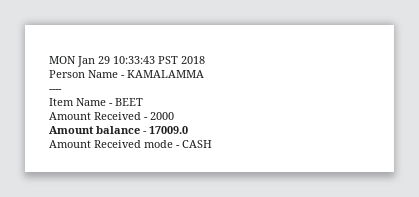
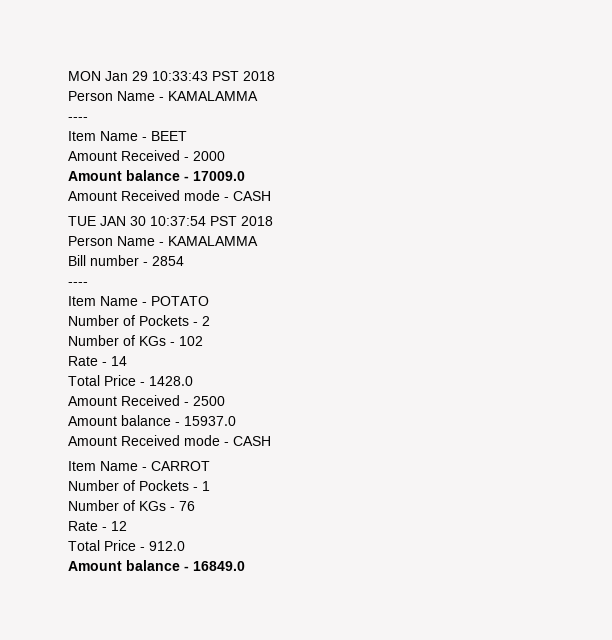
+ TUE JAN 30 10:37:54 PST 2018
+ Person Name - KAMALAMMA
+ Bill number - 2854
+ ----
+ Item Name - POTATO
+ Number of Pockets - 2
+ Number of KGs - 102
+ Rate - 14
+ Total Price - 1428.0
+ Amount Received - 2500
+ Amount balance - 15937.0
+ Amount Received mode - CASH
+ Item Name - CARROT
+ Number of Pockets - 1
+ Number of KGs - 76
+ Rate - 12
+ Total Price - 912.0
+ Amount balance - 16849.0

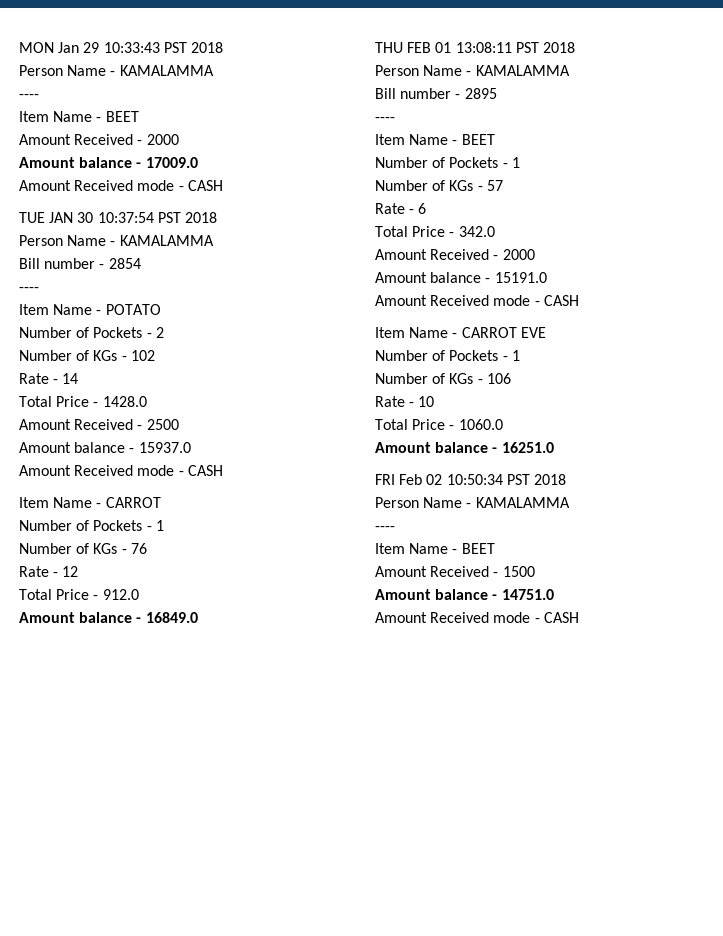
+ THU FEB 01 13:08:11 PST 2018
+ Person Name - KAMALAMMA
+ Bill number - 2895
+ ----
+ Item Name - BEET
+ Number of Pockets - 1
+ Number of KGs - 57
+ Rate - 6
+ Total Price - 342.0
+ Amount Received - 2000
+ Amount balance - 15191.0
+ Amount Received mode - CASH
+ Item Name - CARROT EVE
+ Number of Pockets - 1
+ Number of KGs - 106
+ Rate - 10
+ Total Price - 1060.0
+ Amount balance - 16251.0
+ FRI Feb 02 10:50:34 PST 2018
+ Person Name - KAMALAMMA
+ ----
+ Item Name - BEET
+ Amount Received - 1500
+ Amount balance - 14751.0
+ Amount Received mode - CASH

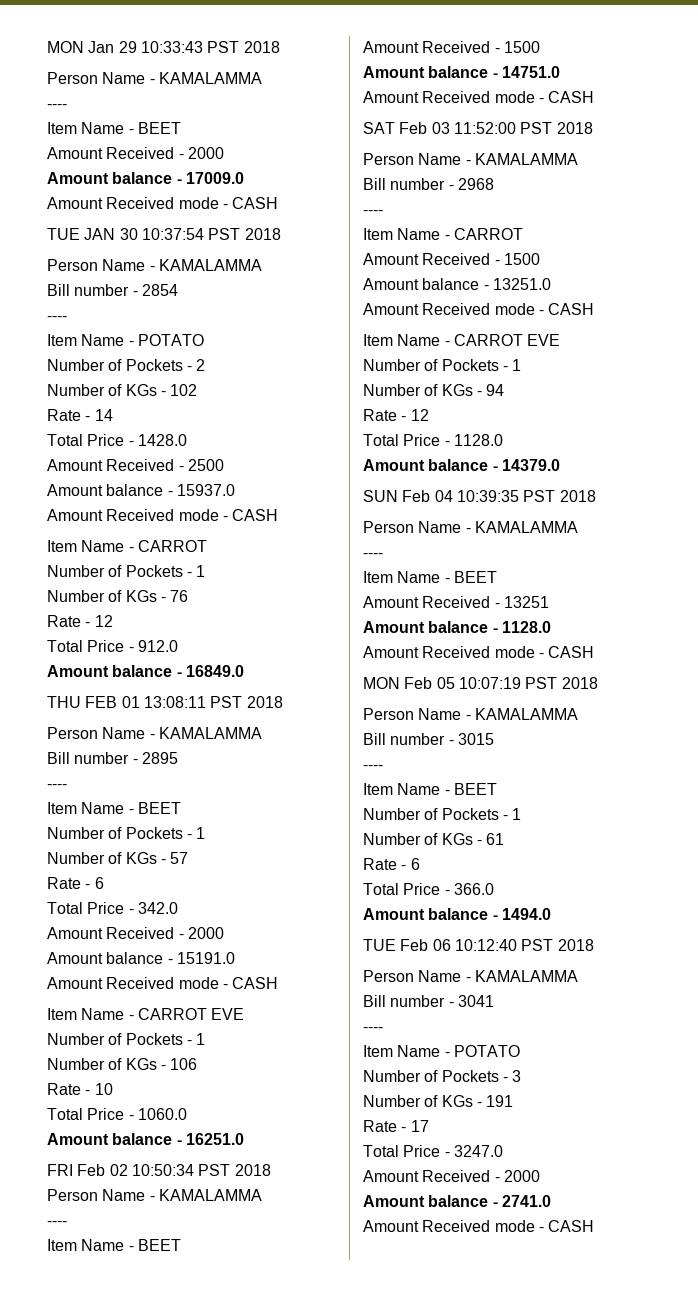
+ SAT Feb 03 11:52:00 PST 2018
+ Person Name - KAMALAMMA
+ Bill number - 2968
+ ----
+ Item Name - CARROT
+ Amount Received - 1500
+ Amount balance - 13251.0
+ Amount Received mode - CASH
+ Item Name - CARROT EVE
+ Number of Pockets - 1
+ Number of KGs - 94
+ Rate - 12
+ Total Price - 1128.0
+ Amount balance - 14379.0
+ SUN Feb 04 10:39:35 PST 2018
+ Person Name - KAMALAMMA
+ ----
+ Item Name - BEET
+ Amount Received - 13251
+ Amount balance - 1128.0
+ Amount Received mode - CASH
+ MON Feb 05 10:07:19 PST 2018
+ Person Name - KAMALAMMA
+ Bill number - 3015
+ ----
+ Item Name - BEET
+ Number of Pockets - 1
+ Number of KGs - 61
+ Rate - 6
+ Total Price - 366.0
+ Amount balance - 1494.0
+ TUE Feb 06 10:12:40 PST 2018
+ Person Name - KAMALAMMA
+ Bill number - 3041
+ ----
+ Item Name - POTATO
+ Number of Pockets - 3
+ Number of KGs - 191
+ Rate - 17
+ Total Price - 3247.0
+ Amount Received - 2000
+ Amount balance - 2741.0
+ Amount Received mode - CASH

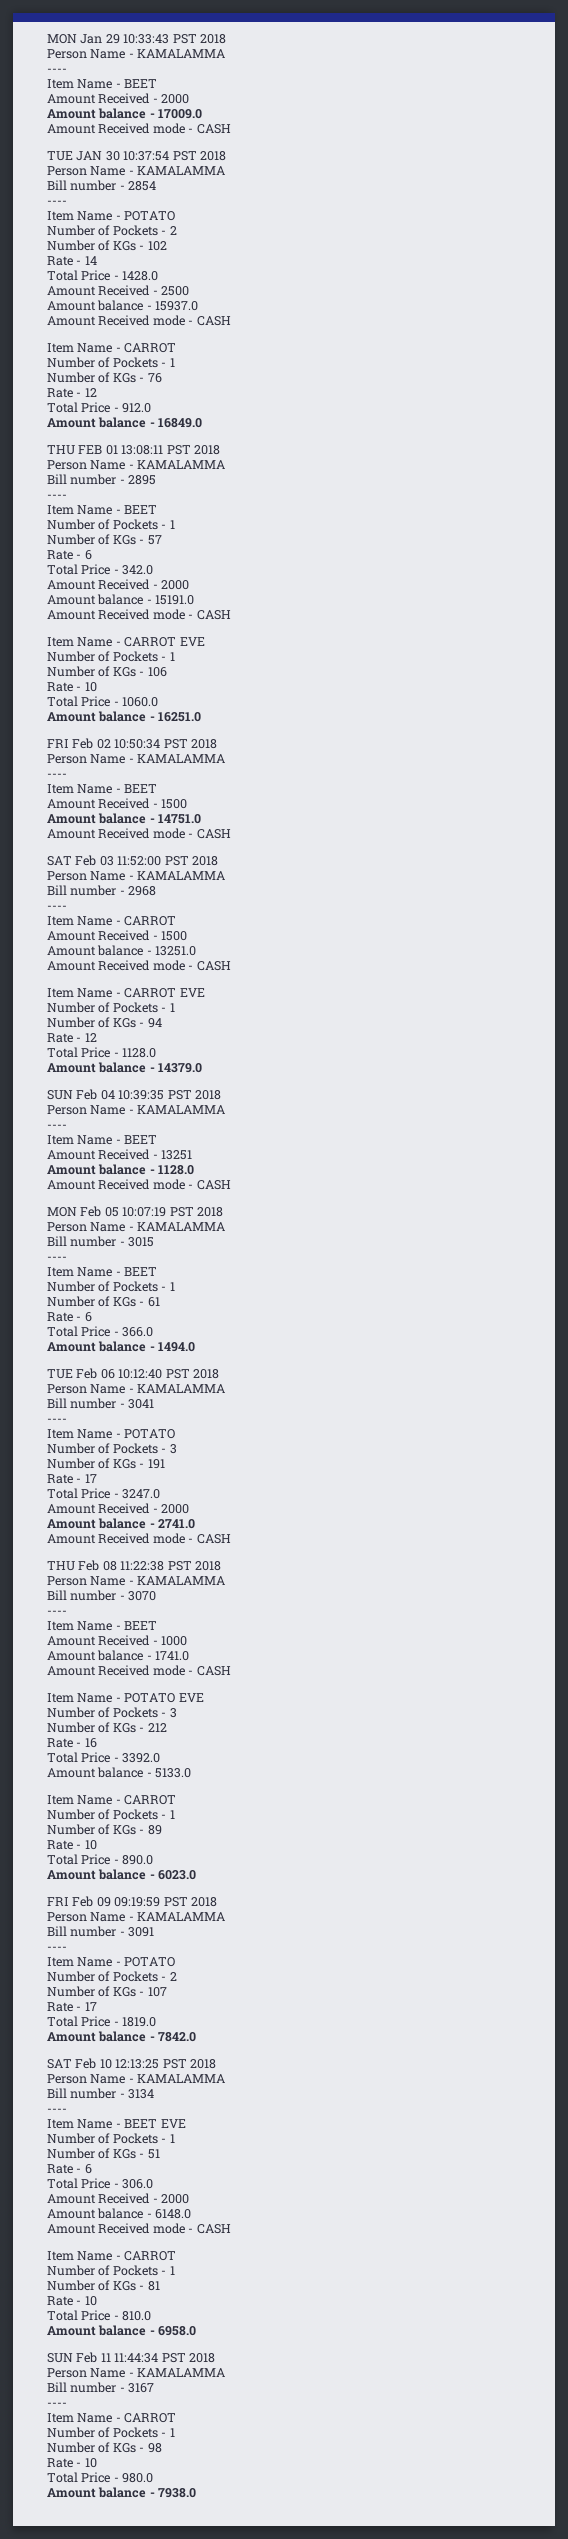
+ THU Feb 08 11:22:38 PST 2018
+ Person Name - KAMALAMMA
+ Bill number - 3070
+ ----
+ Item Name - BEET
+ Amount Received - 1000
+ Amount balance - 1741.0
+ Amount Received mode - CASH
+ Item Name - POTATO EVE
+ Number of Pockets - 3
+ Number of KGs - 212
+ Rate - 16
+ Total Price - 3392.0
+ Amount balance - 5133.0
+ Item Name - CARROT
+ Number of Pockets - 1
+ Number of KGs - 89
+ Rate - 10
+ Total Price - 890.0
+ Amount balance - 6023.0
+ FRI Feb 09 09:19:59 PST 2018
+ Person Name - KAMALAMMA
+ Bill number - 3091
+ ----
+ Item Name - POTATO
+ Number of Pockets - 2
+ Number of KGs - 107
+ Rate - 17
+ Total Price - 1819.0
+ Amount balance - 7842.0
+ SAT Feb 10 12:13:25 PST 2018
+ Person Name - KAMALAMMA
+ Bill number - 3134
+ ----
+ Item Name - BEET EVE
+ Number of Pockets - 1
+ Number of KGs - 51
+ Rate - 6
+ Total Price - 306.0
+ Amount Received - 2000
+ Amount balance - 6148.0
+ Amount Received mode - CASH
+ Item Name - CARROT
+ Number of Pockets - 1
+ Number of KGs - 81
+ Rate - 10
+ Total Price - 810.0
+ Amount balance - 6958.0
+ SUN Feb 11 11:44:34 PST 2018
+ Person Name - KAMALAMMA
+ Bill number - 3167
+ ----
+ Item Name - CARROT
+ Number of Pockets - 1
+ Number of KGs - 98
+ Rate - 10
+ Total Price - 980.0
+ Amount balance - 7938.0

